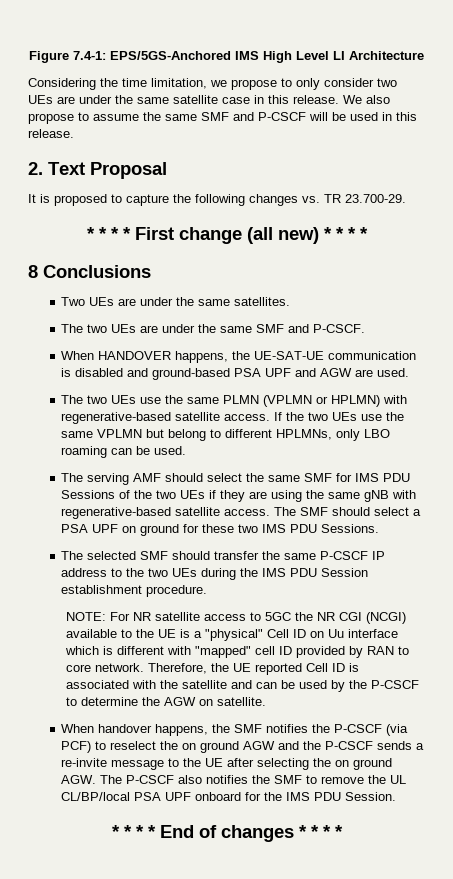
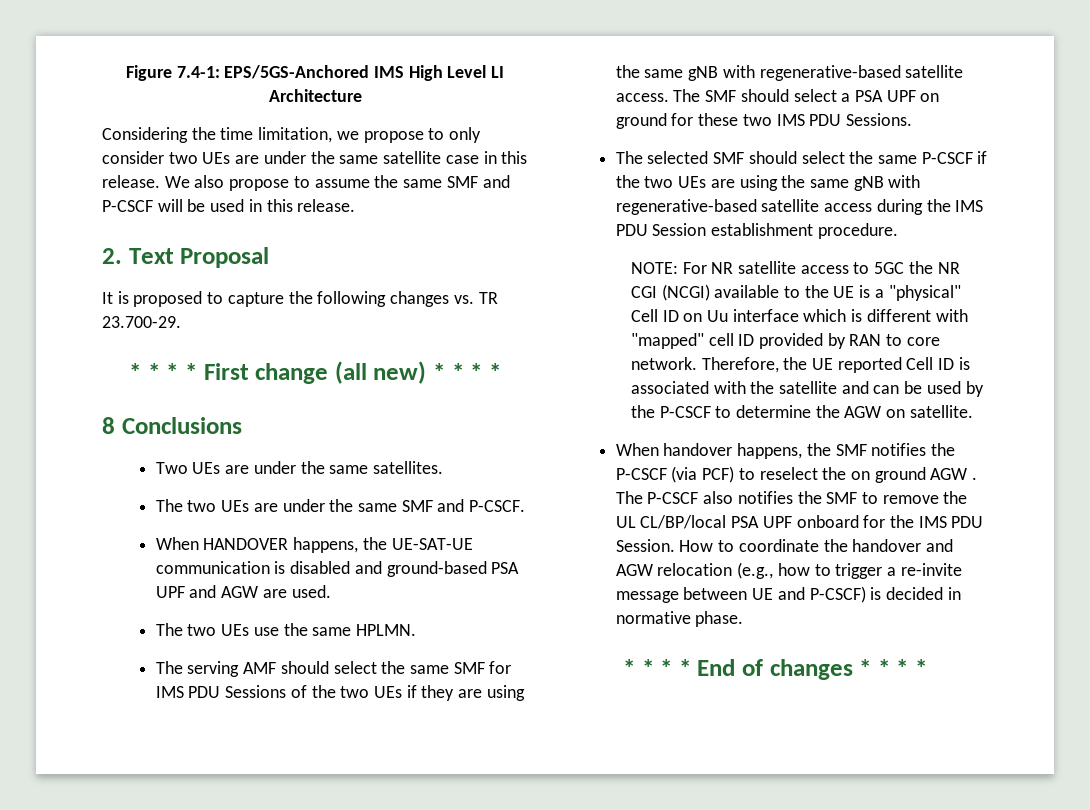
- The two UEs use the same PLMN (VPLMN or HPLMN) with regenerative-based satellite access. If the two UEs use the same VPLMN but belong to different HPLMNs, only LBO roaming can be used.
+ The two UEs use the same HPLMN.
- The selected SMF should transfer the same P-CSCF IP address to the two UEs during the IMS PDU Session establishment procedure.
+ The selected SMF should select the same P-CSCF if the two UEs are using the same gNB with regenerative-based satellite access during the IMS PDU Session establishment procedure.
- When handover happens, the SMF notifies the P-CSCF (via PCF) to reselect the on ground AGW and the P-CSCF sends a re-invite message to the UE after selecting the on ground AGW. The P-CSCF also notifies the SMF to remove the UL CL/BP/local PSA UPF onboard for the IMS PDU Session.
+ When handover happens, the SMF notifies the P-CSCF (via PCF) to reselect the on ground AGW . The P-CSCF also notifies the SMF to remove the UL CL/BP/local PSA UPF onboard for the IMS PDU Session. How to coordinate the handover and AGW relocation (e.g., how to trigger a re-invite message between UE and P-CSCF) is decided in normative phase.

